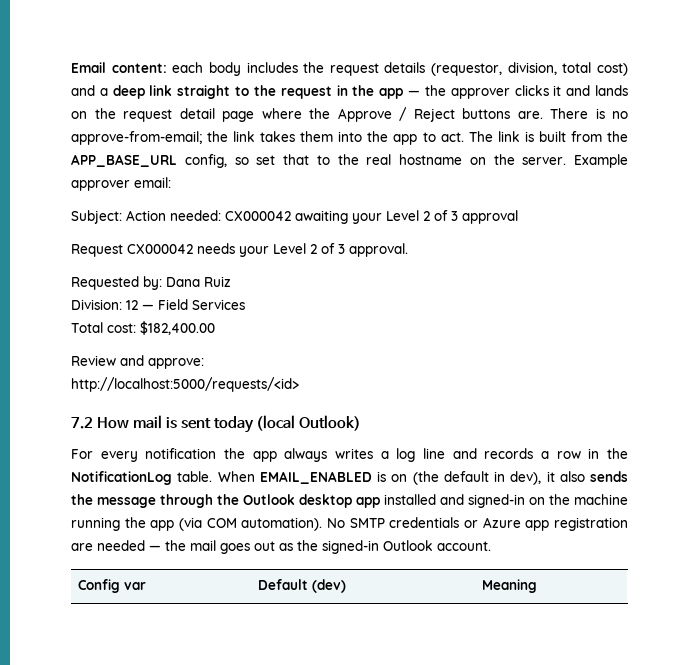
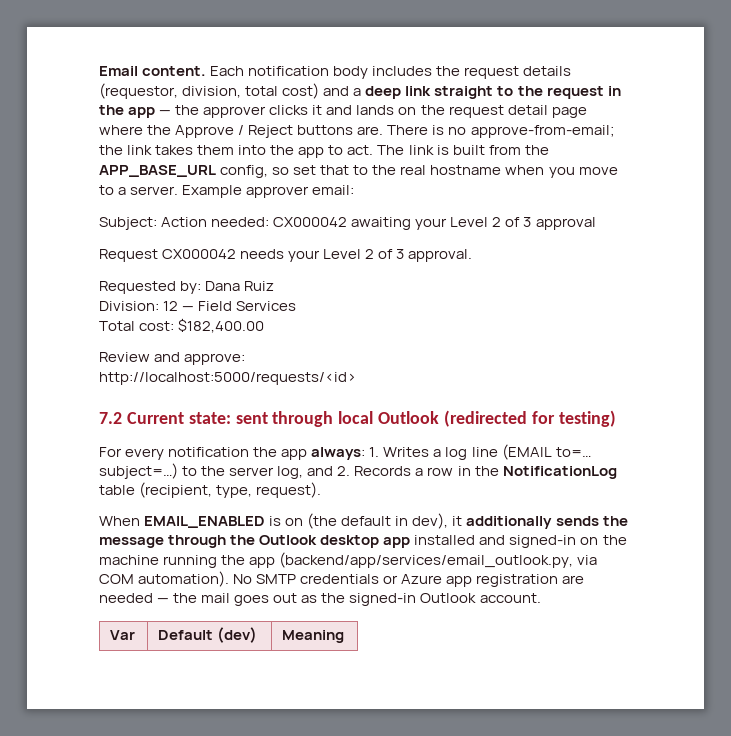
- Email content: each body includes the request details (requestor, division, total cost) and a deep link straight to the request in the app — the approver clicks it and lands on the request detail page where the Approve / Reject buttons are.
+ Email content. Each notification body includes the request details (requestor, division, total cost) and a deep link straight to the request in the app — the approver clicks it and lands on the request detail page where the Approve / Reject buttons are.
- The link is built from the APP_BASE_URL config, so set that to the real hostname on the server.
+ The link is built from the APP_BASE_URL config, so set that to the real hostname when you move to a server.
- 7.2 How mail is sent today (local Outlook)
+ 7.2 Current state: sent through local Outlook (redirected for testing)
- For every notification the app always writes a log line and records a row in the NotificationLog table. When EMAIL_ENABLED is on (the default in dev), it also sends the message through the Outlook desktop app installed and signed-in on the machine running the app (via COM automation).
+ For every notification the app always: 1. Writes a log line (EMAIL to=… subject=…) to the server log, and 2. Records a row in the NotificationLog table (recipient, type, request).
+ When EMAIL_ENABLED is on (the default in dev), it additionally sends the message through the Outlook desktop app installed and signed-in on the machine running the app (backend/app/services/email_outlook.py, via COM automation).
- Config var | Default (dev) | Meaning
+ Var | Default (dev) | Meaning

